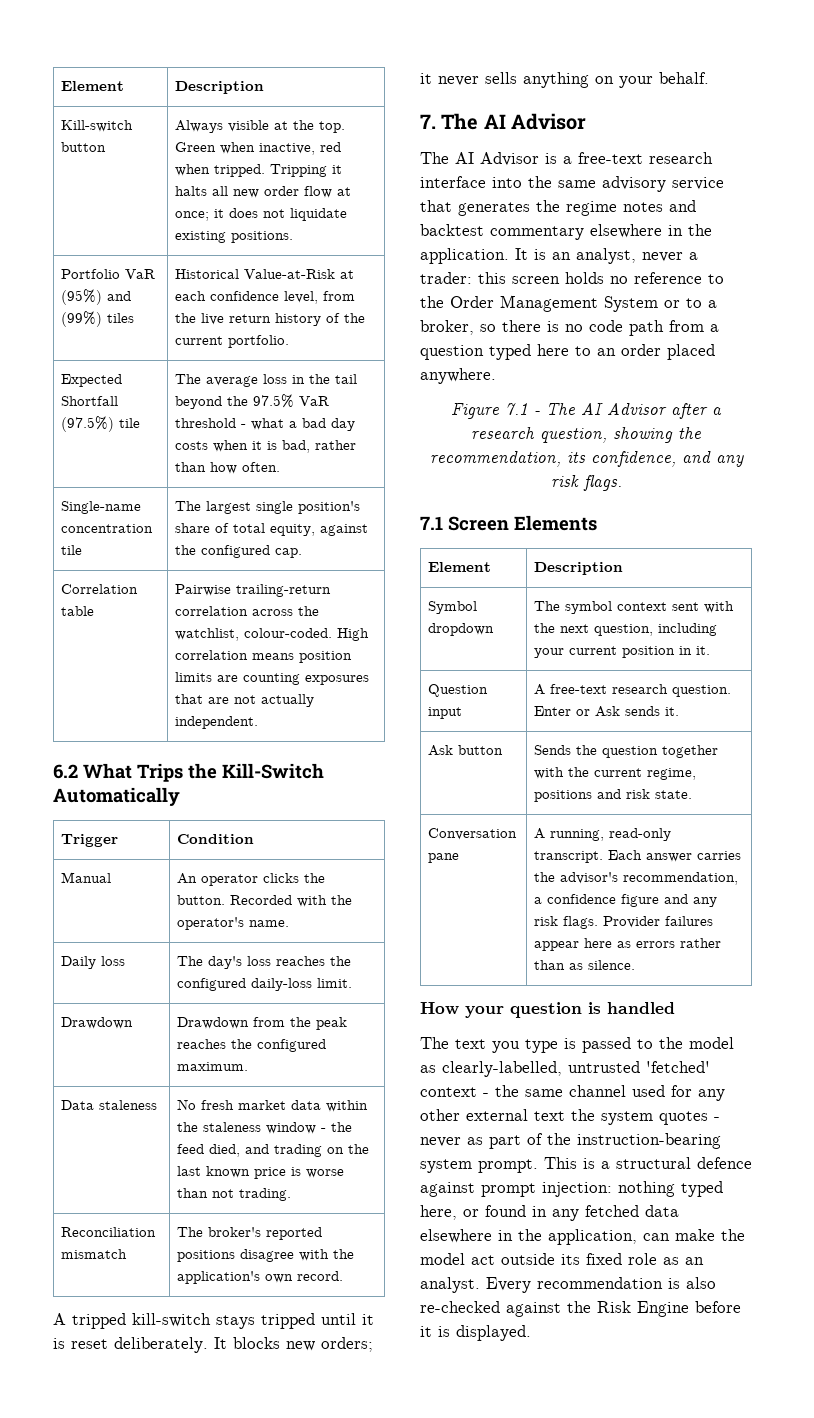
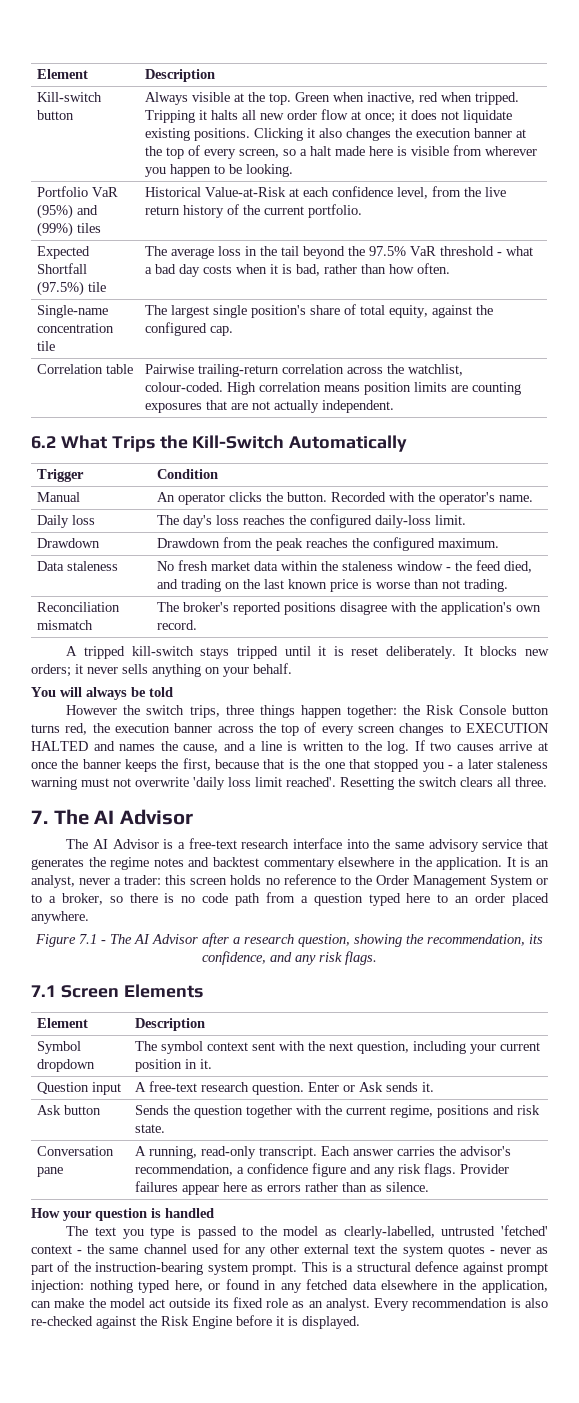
+ Clicking it also changes the execution banner at the top of every screen, so a halt made here is visible from wherever you happen to be looking.
+ You will always be told
+ However the switch trips, three things happen together: the Risk Console button turns red, the execution banner across the top of every screen changes to EXECUTION HALTED and names the cause, and a line is written to the log. If two causes arrive at once the banner keeps the first, because that is the one that stopped you - a later staleness warning must not overwrite 'daily loss limit reached'. Resetting the switch clears all three.

